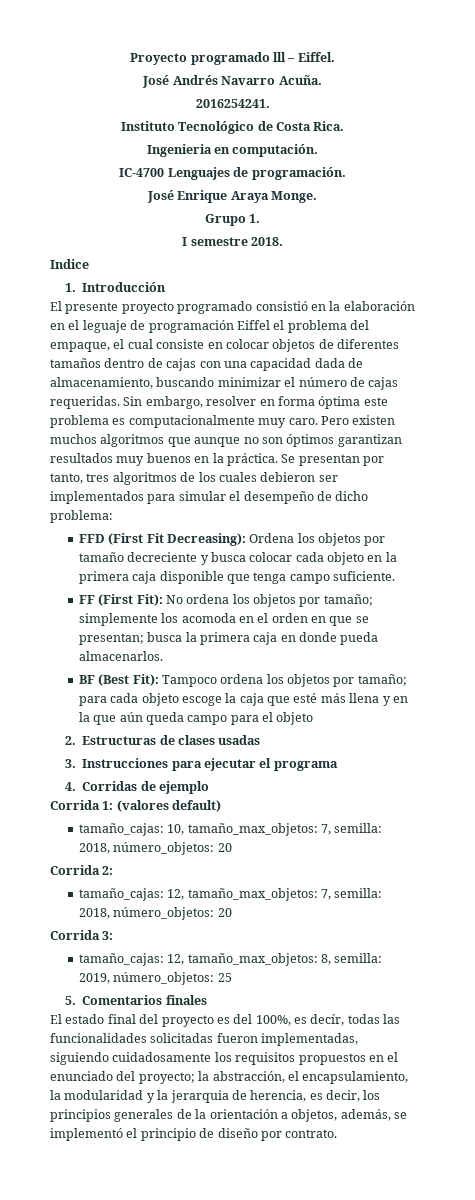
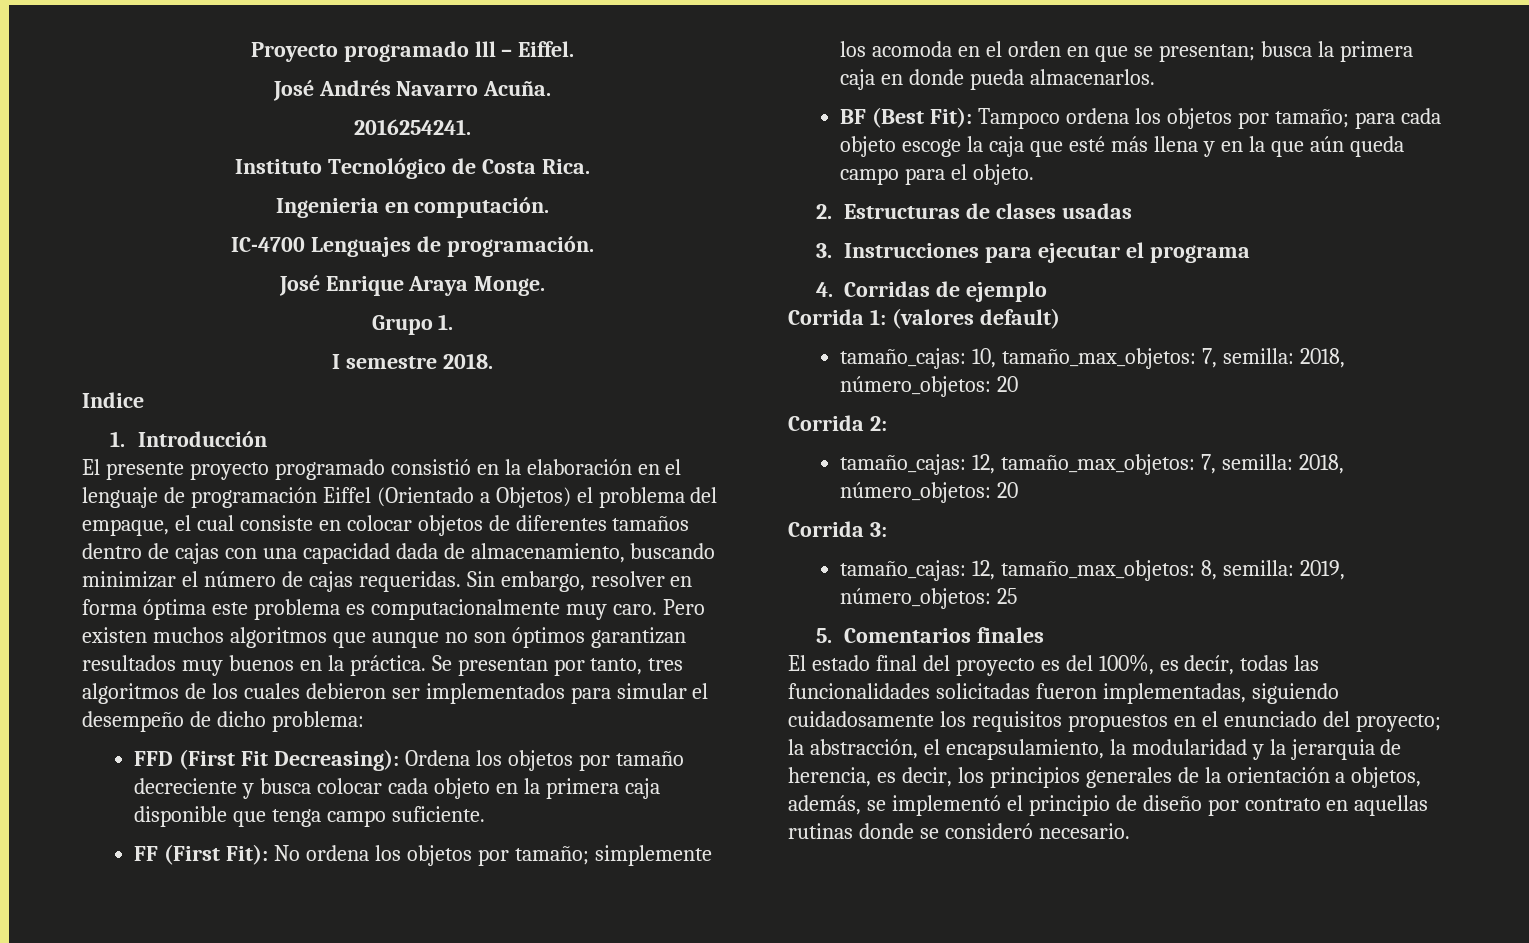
- El presente proyecto programado consistió en la elaboración en el leguaje de programación Eiffel el problema del empaque, el cual consiste en colocar objetos de diferentes tamaños dentro de cajas con una capacidad dada de almacenamiento, buscando minimizar el número de cajas requeridas.
+ El presente proyecto programado consistió en la elaboración en el lenguaje de programación Eiffel (Orientado a Objetos) el problema del empaque, el cual consiste en colocar objetos de diferentes tamaños dentro de cajas con una capacidad dada de almacenamiento, buscando minimizar el número de cajas requeridas.
- BF (Best Fit): Tampoco ordena los objetos por tamaño; para cada objeto escoge la caja que esté más llena y en la que aún queda campo para el objeto
+ BF (Best Fit): Tampoco ordena los objetos por tamaño; para cada objeto escoge la caja que esté más llena y en la que aún queda campo para el objeto.
- El estado final del proyecto es del 100%, es decír, todas las funcionalidades solicitadas fueron implementadas, siguiendo cuidadosamente los requisitos propuestos en el enunciado del proyecto; la abstracción, el encapsulamiento, la modularidad y la jerarquia de herencia, es decir, los principios generales de la orientación a objetos, además, se implementó el principio de diseño por contrato.
+ El estado final del proyecto es del 100%, es decír, todas las funcionalidades solicitadas fueron implementadas, siguiendo cuidadosamente los requisitos propuestos en el enunciado del proyecto; la abstracción, el encapsulamiento, la modularidad y la jerarquia de herencia, es decir, los principios generales de la orientación a objetos, además, se implementó el principio de diseño por contrato en aquellas rutinas donde se consideró necesario.

